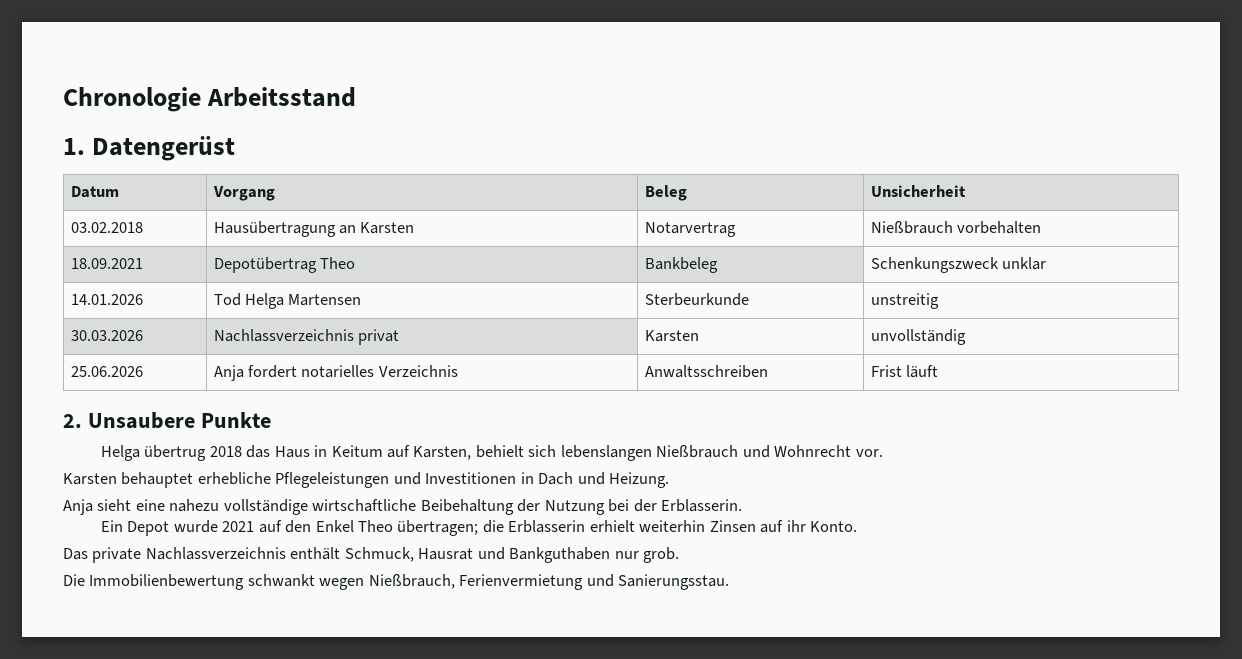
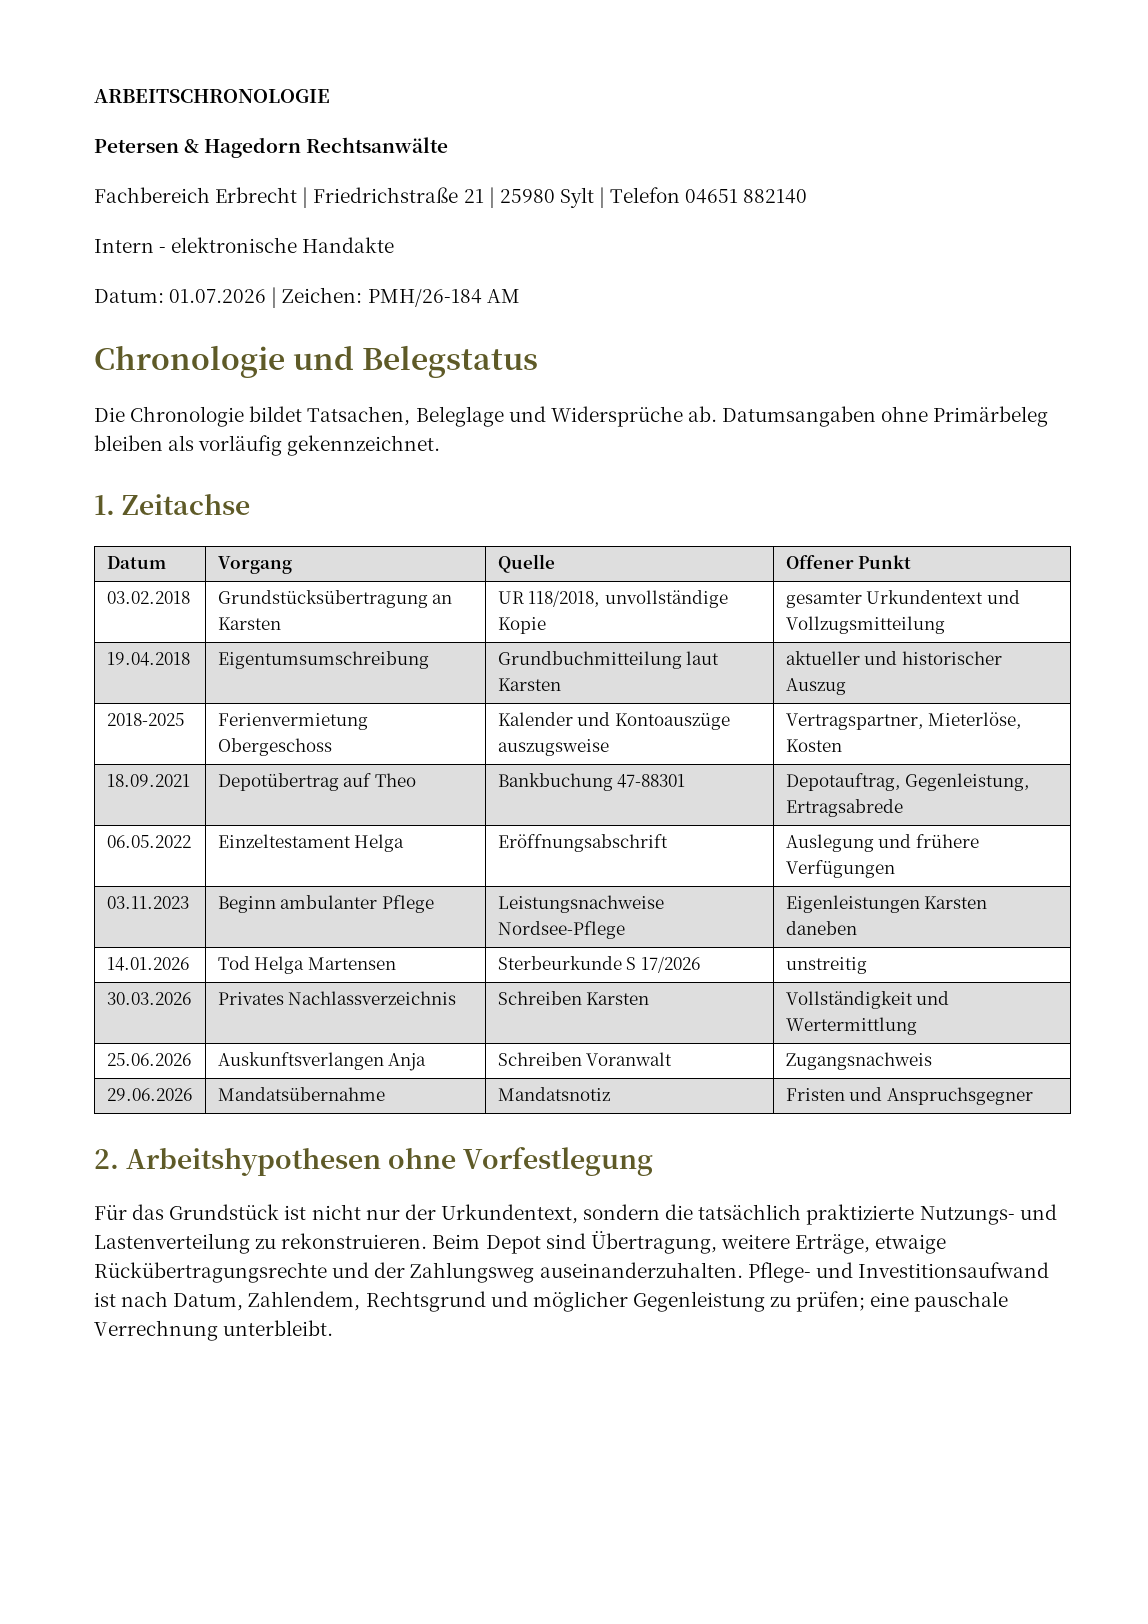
- Chronologie Arbeitsstand
+ ARBEITSCHRONOLOGIE
+ Petersen & Hagedorn Rechtsanwälte
+ Fachbereich Erbrecht | Friedrichstraße 21 | 25980 Sylt | Telefon 04651 882140
+ Intern - elektronische Handakte
+ Datum: 01.07.2026 | Zeichen: PMH/26-184 AM
+ Chronologie und Belegstatus
+ Die Chronologie bildet Tatsachen, Beleglage und Widersprüche ab. Datumsangaben ohne Primärbeleg bleiben als vorläufig gekennzeichnet.
- 1. Datengerüst
+ 1. Zeitachse
- Datum | Vorgang | Beleg | Unsicherheit
+ Datum | Vorgang | Quelle | Offener Punkt
- 03.02.2018 | Hausübertragung an Karsten | Notarvertrag | Nießbrauch vorbehalten
+ 03.02.2018 | Grundstücksübertragung an Karsten | UR 118/2018, unvollständige Kopie | gesamter Urkundentext und Vollzugsmitteilung
+ 19.04.2018 | Eigentumsumschreibung | Grundbuchmitteilung laut Karsten | aktueller und historischer Auszug
+ 2018-2025 | Ferienvermietung Obergeschoss | Kalender und Kontoauszüge auszugsweise | Vertragspartner, Mieterlöse, Kosten
- 18.09.2021 | Depotübertrag Theo | Bankbeleg | Schenkungszweck unklar
+ 18.09.2021 | Depotübertrag auf Theo | Bankbuchung 47-88301 | Depotauftrag, Gegenleistung, Ertragsabrede
+ 06.05.2022 | Einzeltestament Helga | Eröffnungsabschrift | Auslegung und frühere Verfügungen
+ 03.11.2023 | Beginn ambulanter Pflege | Leistungsnachweise Nordsee-Pflege | Eigenleistungen Karsten daneben
- 14.01.2026 | Tod Helga Martensen | Sterbeurkunde | unstreitig
+ 14.01.2026 | Tod Helga Martensen | Sterbeurkunde S 17/2026 | unstreitig
- 30.03.2026 | Nachlassverzeichnis privat | Karsten | unvollständig
+ 30.03.2026 | Privates Nachlassverzeichnis | Schreiben Karsten | Vollständigkeit und Wertermittlung
- 25.06.2026 | Anja fordert notarielles Verzeichnis | Anwaltsschreiben | Frist läuft
- 2. Unsaubere Punkte
- Helga übertrug 2018 das Haus in Keitum auf Karsten, behielt sich lebenslangen Nießbrauch und Wohnrecht vor.
- Karsten behauptet erhebliche Pflegeleistungen und Investitionen in Dach und Heizung.
- Anja sieht eine nahezu vollständige wirtschaftliche Beibehaltung der Nutzung bei der Erblasserin.
- Ein Depot wurde 2021 auf den Enkel Theo übertragen; die Erblasserin erhielt weiterhin Zinsen auf ihr Konto.
- Das private Nachlassverzeichnis enthält Schmuck, Hausrat und Bankguthaben nur grob.
- Die Immobilienbewertung schwankt wegen Nießbrauch, Ferienvermietung und Sanierungsstau.
+ 25.06.2026 | Auskunftsverlangen Anja | Schreiben Voranwalt | Zugangsnachweis
+ 29.06.2026 | Mandatsübernahme | Mandatsnotiz | Fristen und Anspruchsgegner
+ 2. Arbeitshypothesen ohne Vorfestlegung
+ Für das Grundstück ist nicht nur der Urkundentext, sondern die tatsächlich praktizierte Nutzungs- und Lastenverteilung zu rekonstruieren. Beim Depot sind Übertragung, weitere Erträge, etwaige Rückübertragungsrechte und der Zahlungsweg auseinanderzuhalten. Pflege- und Investitionsaufwand ist nach Datum, Zahlendem, Rechtsgrund und möglicher Gegenleistung zu prüfen; eine pauschale Verrechnung unterbleibt.

